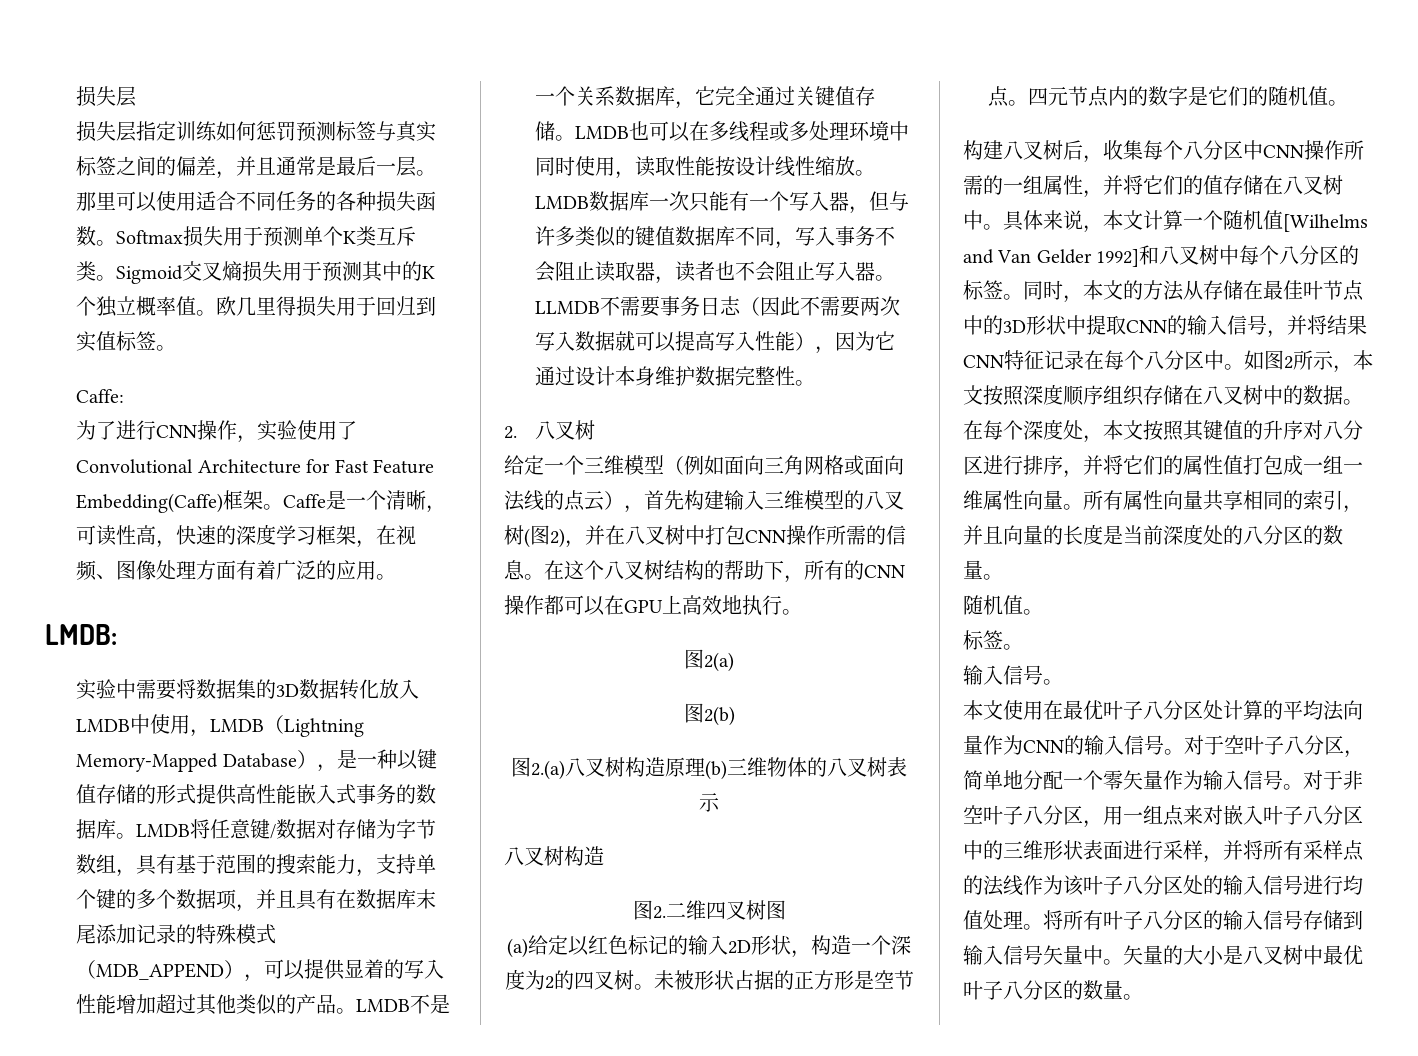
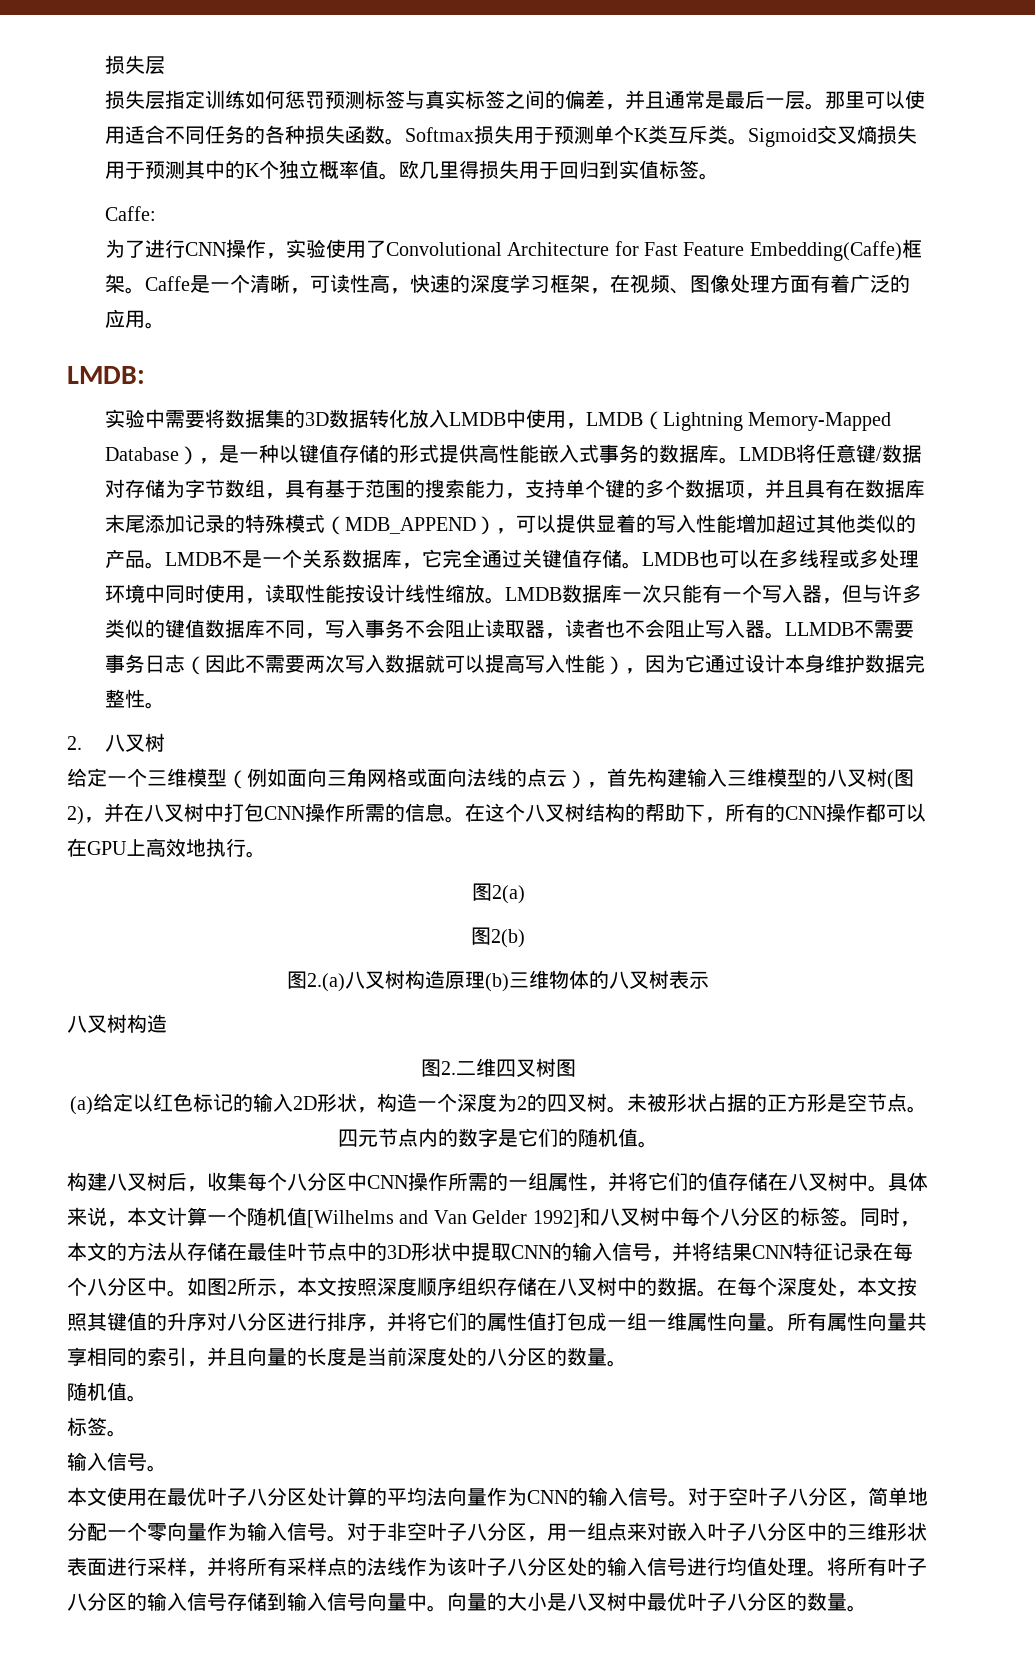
- 对于空叶子八分区，简单地分配一个零矢量作为输入信号。
+ 对于空叶子八分区，简单地分配一个零向量作为输入信号。
- 将所有叶子八分区的输入信号存储到输入信号矢量中。矢量的大小是八叉树中最优叶子八分区的数量。
+ 将所有叶子八分区的输入信号存储到输入信号向量中。向量的大小是八叉树中最优叶子八分区的数量。

